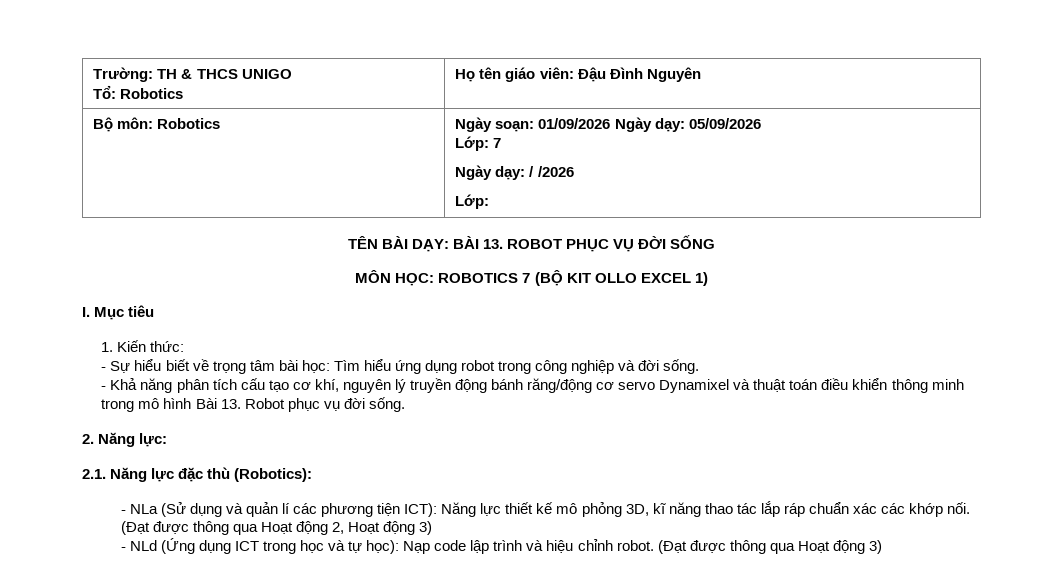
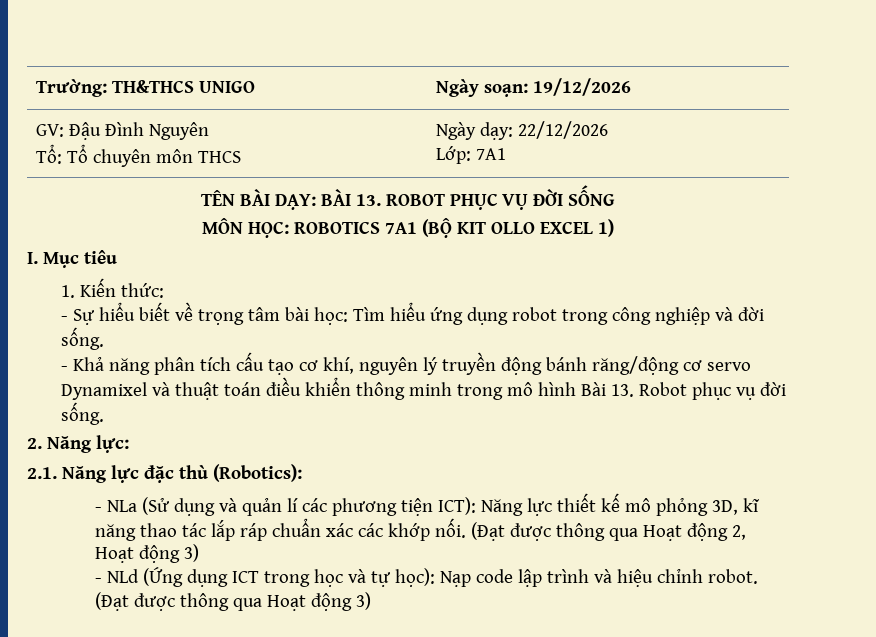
- Trường: TH & THCS UNIGO
- Tổ: Robotics | Họ tên giáo viên: Đậu Đình Nguyên
- Bộ môn: Robotics | Ngày soạn: 01/09/2026 Ngày dạy: 05/09/2026
- Lớp: 7
- Ngày dạy: / /2026
- Lớp:
+ Trường: TH&THCS UNIGO | Ngày soạn: 19/12/2026
+ GV: Đậu Đình Nguyên
+ Tổ: Tổ chuyên môn THCS | Ngày dạy: 22/12/2026
+ Lớp: 7A1
- MÔN HỌC: ROBOTICS 7 (BỘ KIT OLLO EXCEL 1)
+ MÔN HỌC: ROBOTICS 7A1 (BỘ KIT OLLO EXCEL 1)

